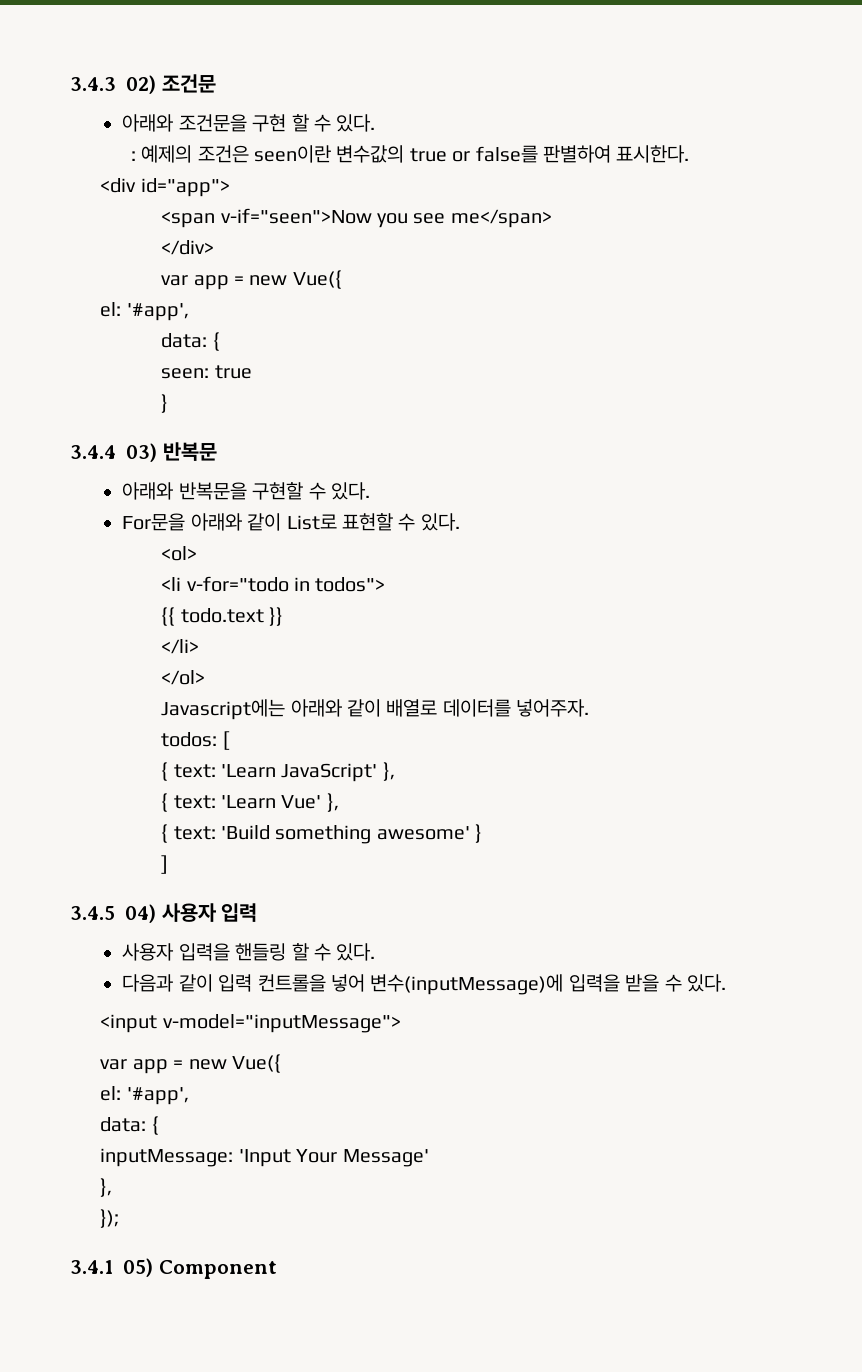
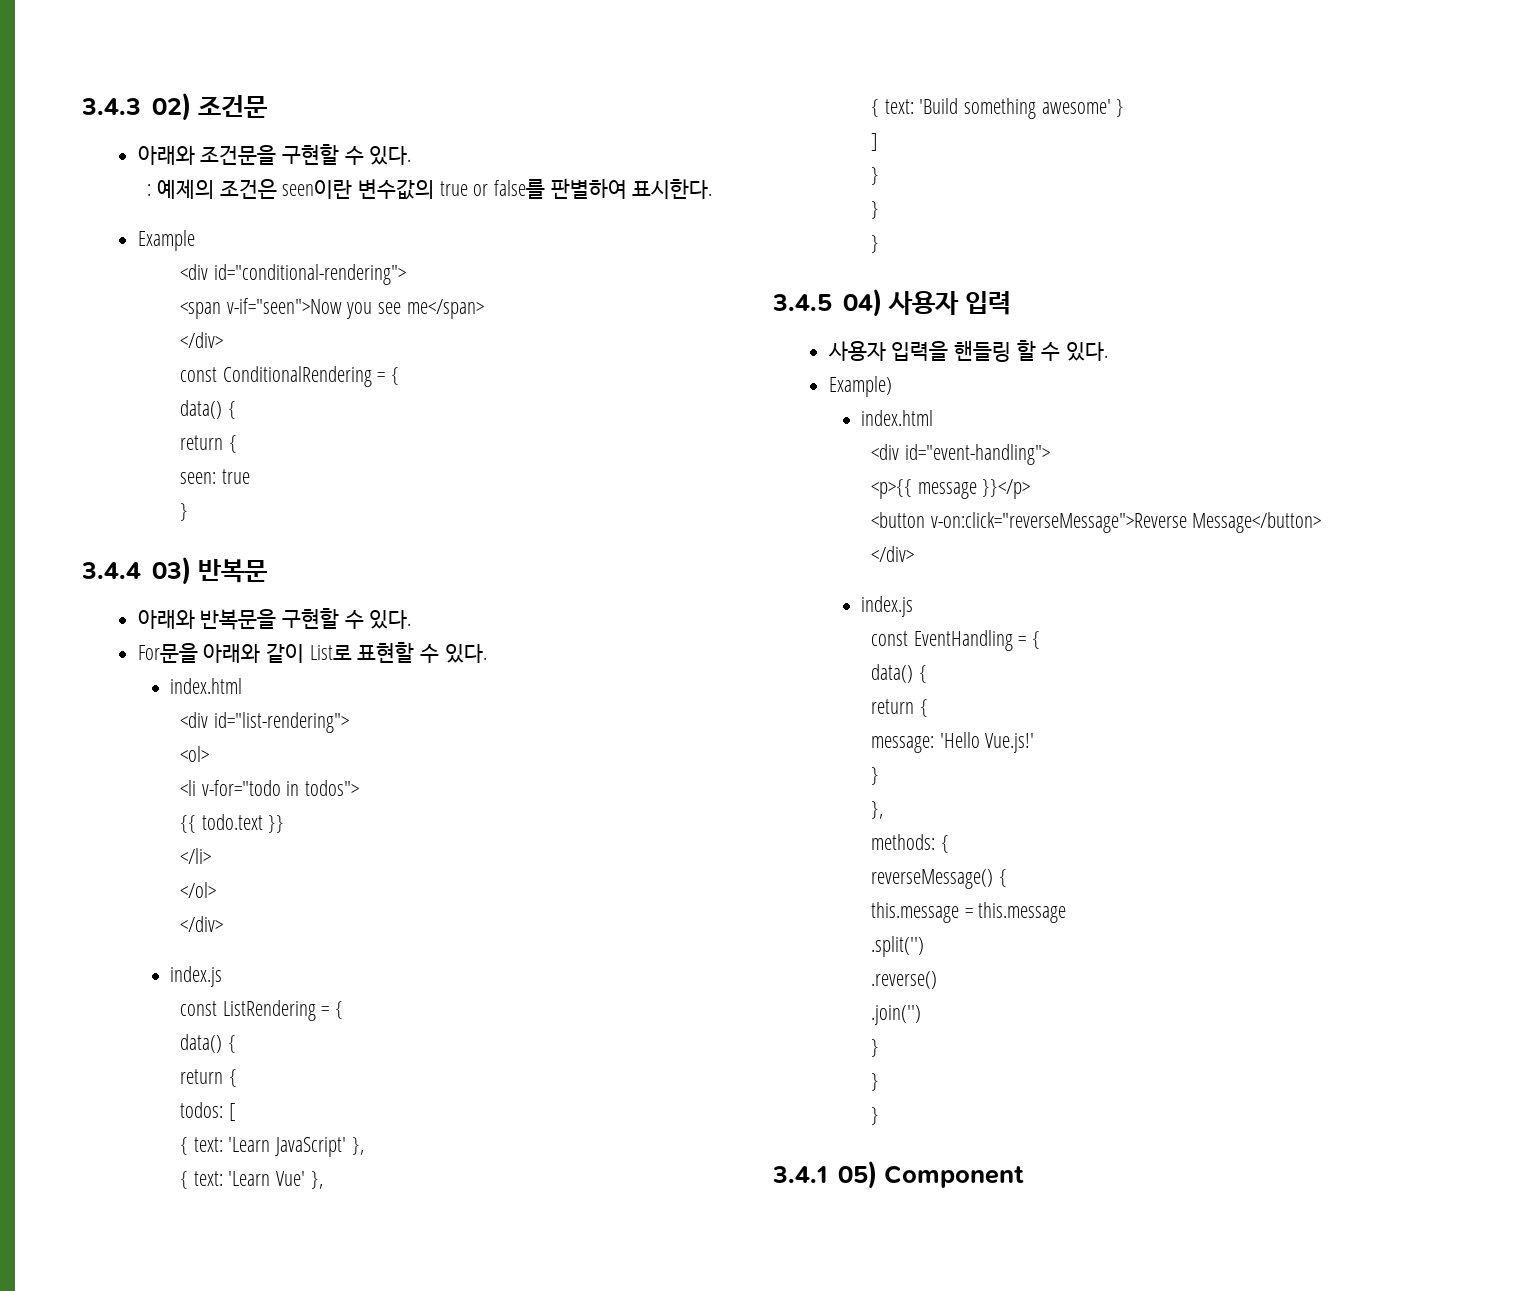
- 아래와 조건문을 구현 할 수 있다.
+ 아래와 조건문을 구현할 수 있다.
- <div id="app">
+ Example
+ <div id="conditional-rendering">
  <span v-if="seen">Now you see me</span>
  </div>
- var app = new Vue({
- el: '#app',
- data: {
+ const ConditionalRendering = {
+ data() {
+ return {
  For문을 아래와 같이 List로 표현할 수 있다.
+ index.html
+ <div id="list-rendering">
  </ol>
- Javascript에는 아래와 같이 배열로 데이터를 넣어주자.
+ </div>
+ index.js
+ const ListRendering = {
+ data() {
+ return {
  ]
+ }
+ }
+ }
- 다음과 같이 입력 컨트롤을 넣어 변수(inputMessage)에 입력을 받을 수 있다.
- <input v-model="inputMessage">
- var app = new Vue({
- el: '#app',
- data: {
- inputMessage: 'Input Your Message'
+ Example)
+ index.html
+ <div id="event-handling">
+ <p>{{ message }}</p>
+ <button v-on:click="reverseMessage">Reverse Message</button>
+ </div>
+ index.js
+ const EventHandling = {
+ data() {
+ return {
+ message: 'Hello Vue.js!'
+ }
  },
- });
+ methods: {
+ reverseMessage() {
+ this.message = this.message
+ .split('')
+ .reverse()
+ .join('')
+ }
+ }
+ }

